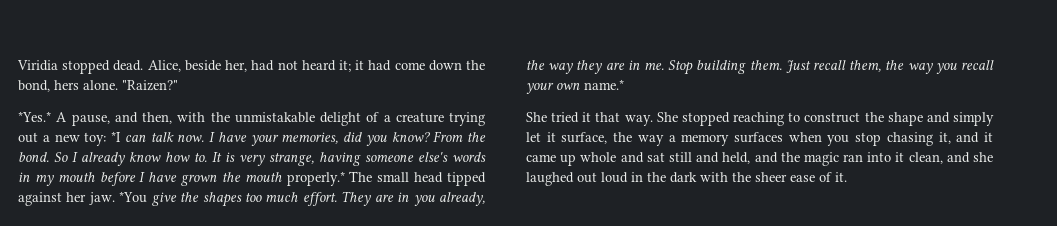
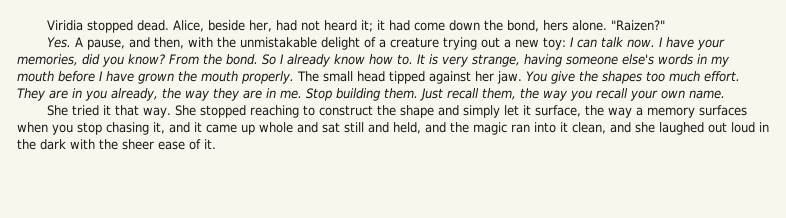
- *Yes.* A pause, and then, with the unmistakable delight of a creature trying out a new toy: *I can talk now.
+ Yes. A pause, and then, with the unmistakable delight of a creature trying out a new toy: I can talk now.
- It is very strange, having someone else's words in my mouth before I have grown the mouth properly.* The small head tipped against her jaw.
+ It is very strange, having someone else's words in my mouth before I have grown the mouth properly. The small head tipped against her jaw.
- *You give the shapes too much effort.
+ You give the shapes too much effort.
- Just recall them, the way you recall your own name.*
+ Just recall them, the way you recall your own name.

